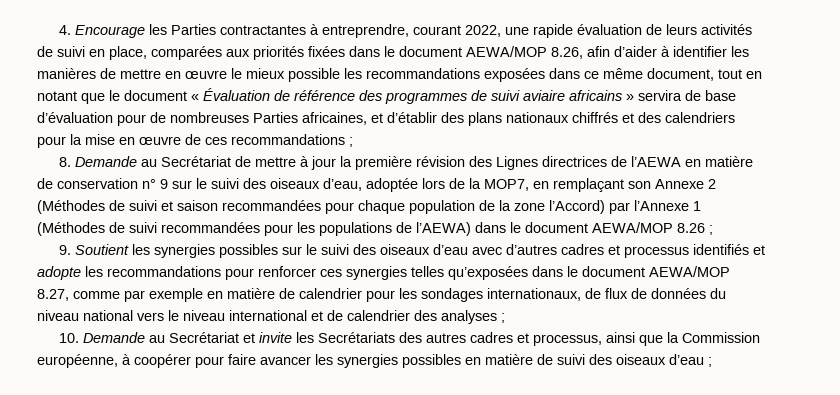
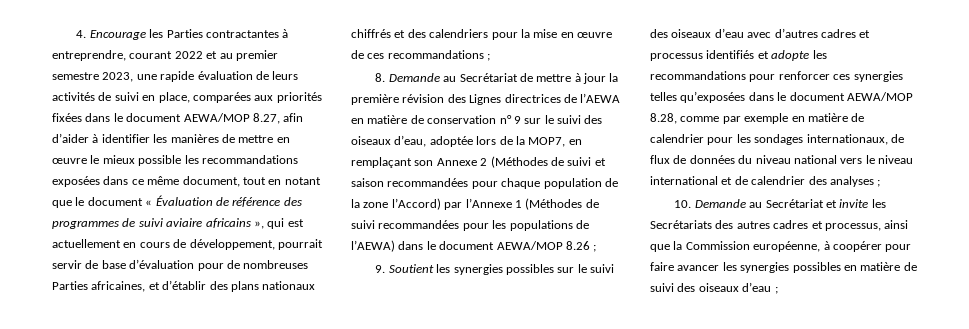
- 4. Encourage les Parties contractantes à entreprendre, courant 2022, une rapide évaluation de leurs activités de suivi en place, comparées aux priorités fixées dans le document AEWA/MOP 8.26, afin d’aider à identifier les manières de mettre en œuvre le mieux possible les recommandations exposées dans ce même document, tout en notant que le document « Évaluation de référence des programmes de suivi aviaire africains » servira de base d’évaluation pour de nombreuses Parties africaines, et d’établir des plans nationaux chiffrés et des calendriers pour la mise en œuvre de ces recommandations ;
+ 4. Encourage les Parties contractantes à entreprendre, courant 2022 et au premier semestre 2023, une rapide évaluation de leurs activités de suivi en place, comparées aux priorités fixées dans le document AEWA/MOP 8.27, afin d’aider à identifier les manières de mettre en œuvre le mieux possible les recommandations exposées dans ce même document, tout en notant que le document « Évaluation de référence des programmes de suivi aviaire africains », qui est actuellement en cours de développement, pourrait servir de base d’évaluation pour de nombreuses Parties africaines, et d’établir des plans nationaux chiffrés et des calendriers pour la mise en œuvre de ces recommandations ;
- 9. Soutient les synergies possibles sur le suivi des oiseaux d’eau avec d’autres cadres et processus identifiés et adopte les recommandations pour renforcer ces synergies telles qu’exposées dans le document AEWA/MOP 8.27, comme par exemple en matière de calendrier pour les sondages internationaux, de flux de données du niveau national vers le niveau international et de calendrier des analyses ;
+ 9. Soutient les synergies possibles sur le suivi des oiseaux d’eau avec d’autres cadres et processus identifiés et adopte les recommandations pour renforcer ces synergies telles qu’exposées dans le document AEWA/MOP 8.28, comme par exemple en matière de calendrier pour les sondages internationaux, de flux de données du niveau national vers le niveau international et de calendrier des analyses ;

